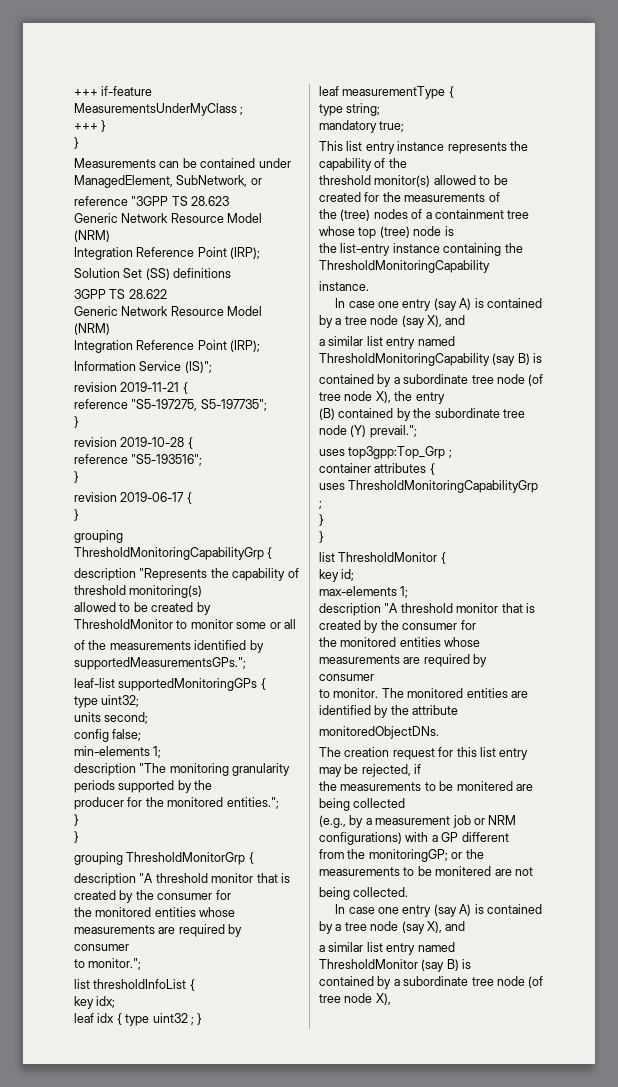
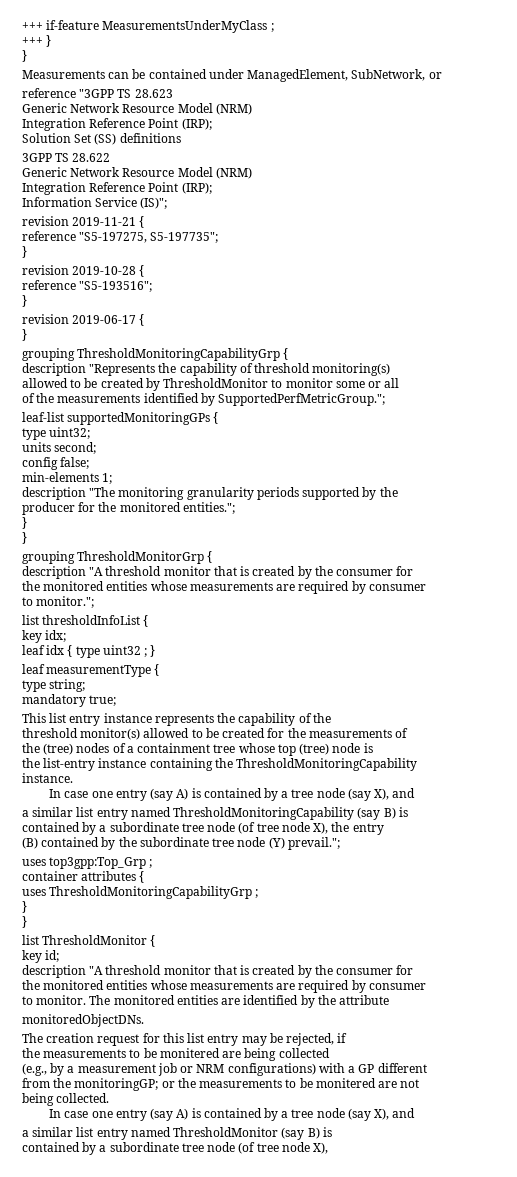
- of the measurements identified by supportedMeasurementsGPs.";
+ of the measurements identified by SupportedPerfMetricGroup.";
- max-elements 1;

